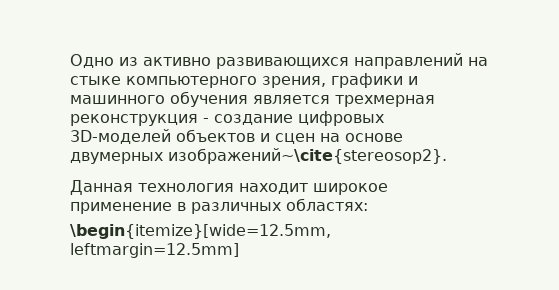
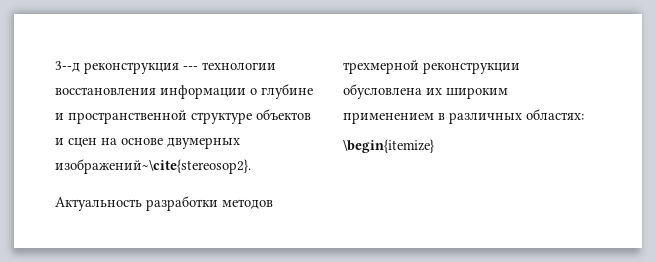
- Одно из активно развивающихся направлений на стыке компьютерного зрения, графики и машинного обучения является трехмерная реконструкция - создание цифровых 3D-моделей объектов и сцен на основе двумерных изображений~\cite{stereosop2}.
+ 3--д реконструкция --- технологии восстановления информации о глубине и пространственной структуре объектов и сцен на основе двумерных изображений~\cite{stereosop2}.
- Данная технология находит широкое применение в различных областях:
+ Актуальность разработки методов трехмерной реконструкции обусловлена их широким применением в различных областях:
- \begin{itemize}[wide=12.5mm, leftmargin=12.5mm]
+ \begin{itemize}

